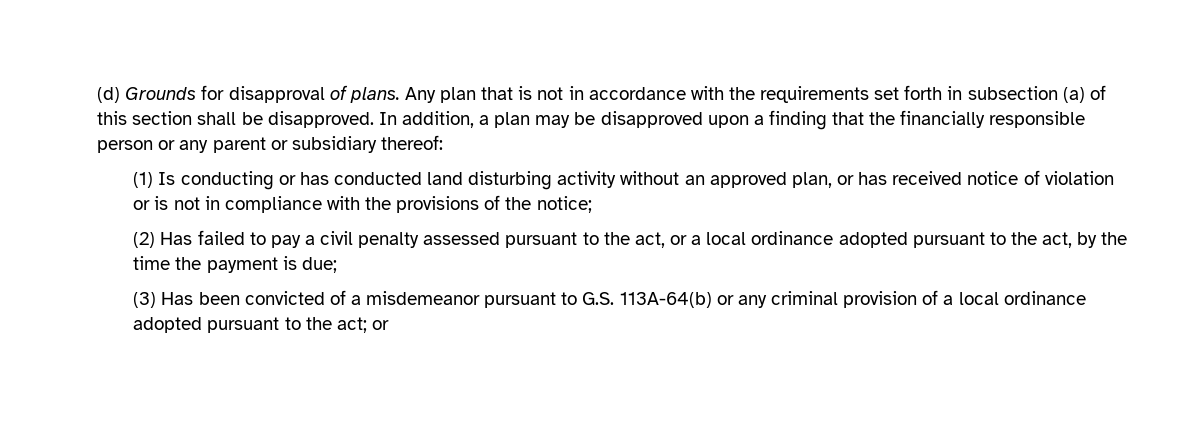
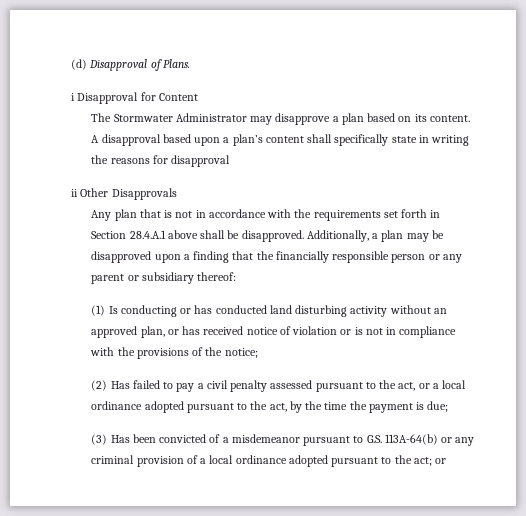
- (d) Grounds for disapproval of plans. Any plan that is not in accordance with the requirements set forth in subsection (a) of this section shall be disapproved.
+ (d) Disapproval of Plans.
+ i Disapproval for Content
+ The Stormwater Administrator may disapprove a plan based on its content. A disapproval based upon a plan’s content shall specifically state in writing the reasons for disapproval
+ ii Other Disapprovals
+ Any plan that is not in accordance with the requirements set forth in Section 28.4.A.1 above shall be disapproved.
- In addition, a plan may be disapproved upon a finding that the financially responsible person or any parent or subsidiary thereof:
+ Additionally, a plan may be disapproved upon a finding that the financially responsible person or any parent or subsidiary thereof:

